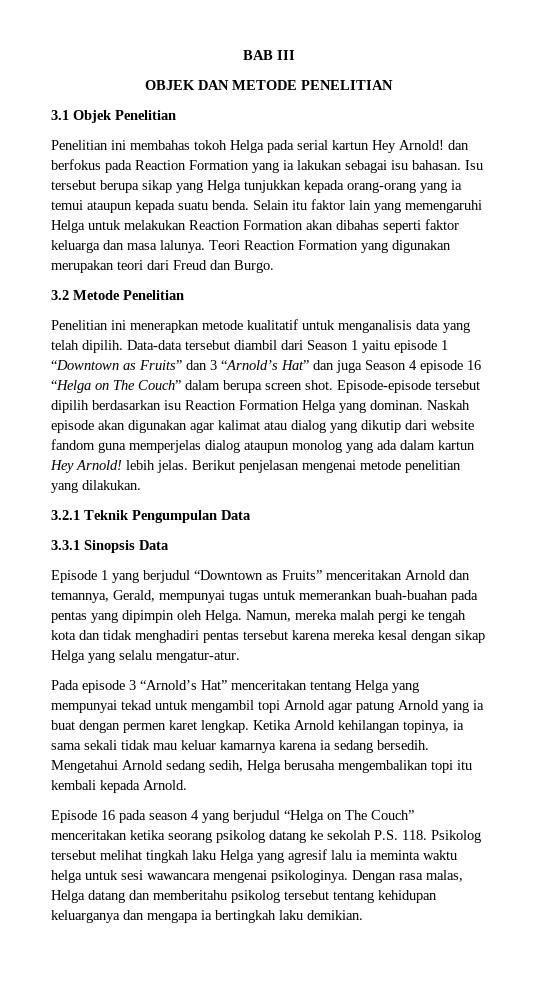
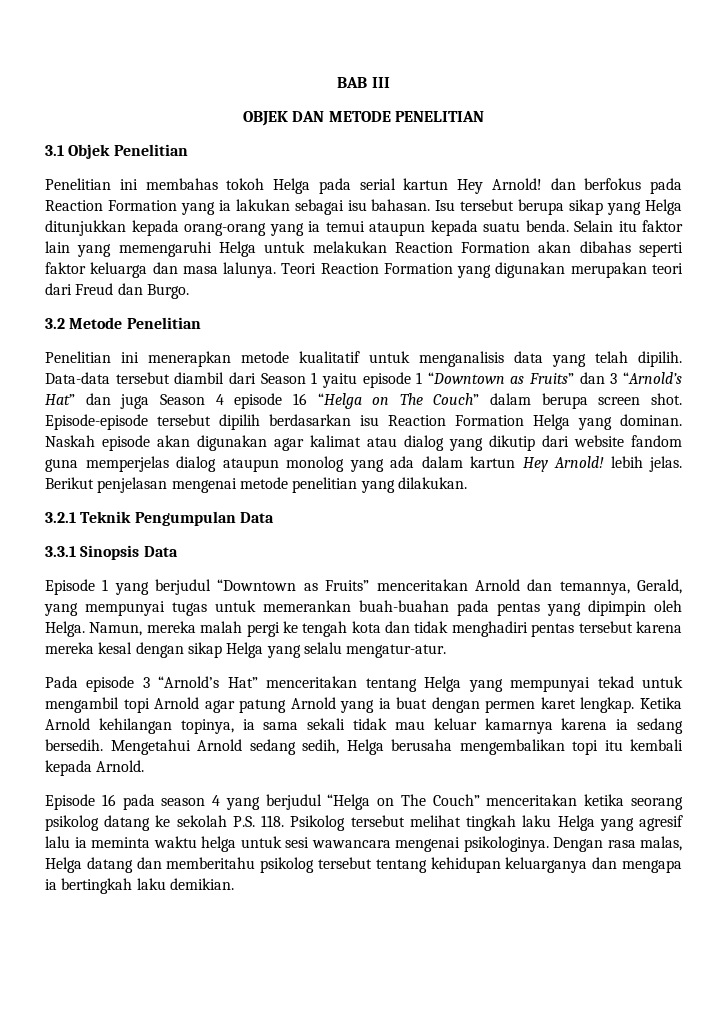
- Isu tersebut berupa sikap yang Helga tunjukkan kepada orang-orang yang ia temui ataupun kepada suatu benda.
+ Isu tersebut berupa sikap yang Helga ditunjukkan kepada orang-orang yang ia temui ataupun kepada suatu benda.
- Episode 1 yang berjudul “Downtown as Fruits” menceritakan Arnold dan temannya, Gerald, mempunyai tugas untuk memerankan buah-buahan pada pentas yang dipimpin oleh Helga.
+ Episode 1 yang berjudul “Downtown as Fruits” menceritakan Arnold dan temannya, Gerald, yang mempunyai tugas untuk memerankan buah-buahan pada pentas yang dipimpin oleh Helga.

